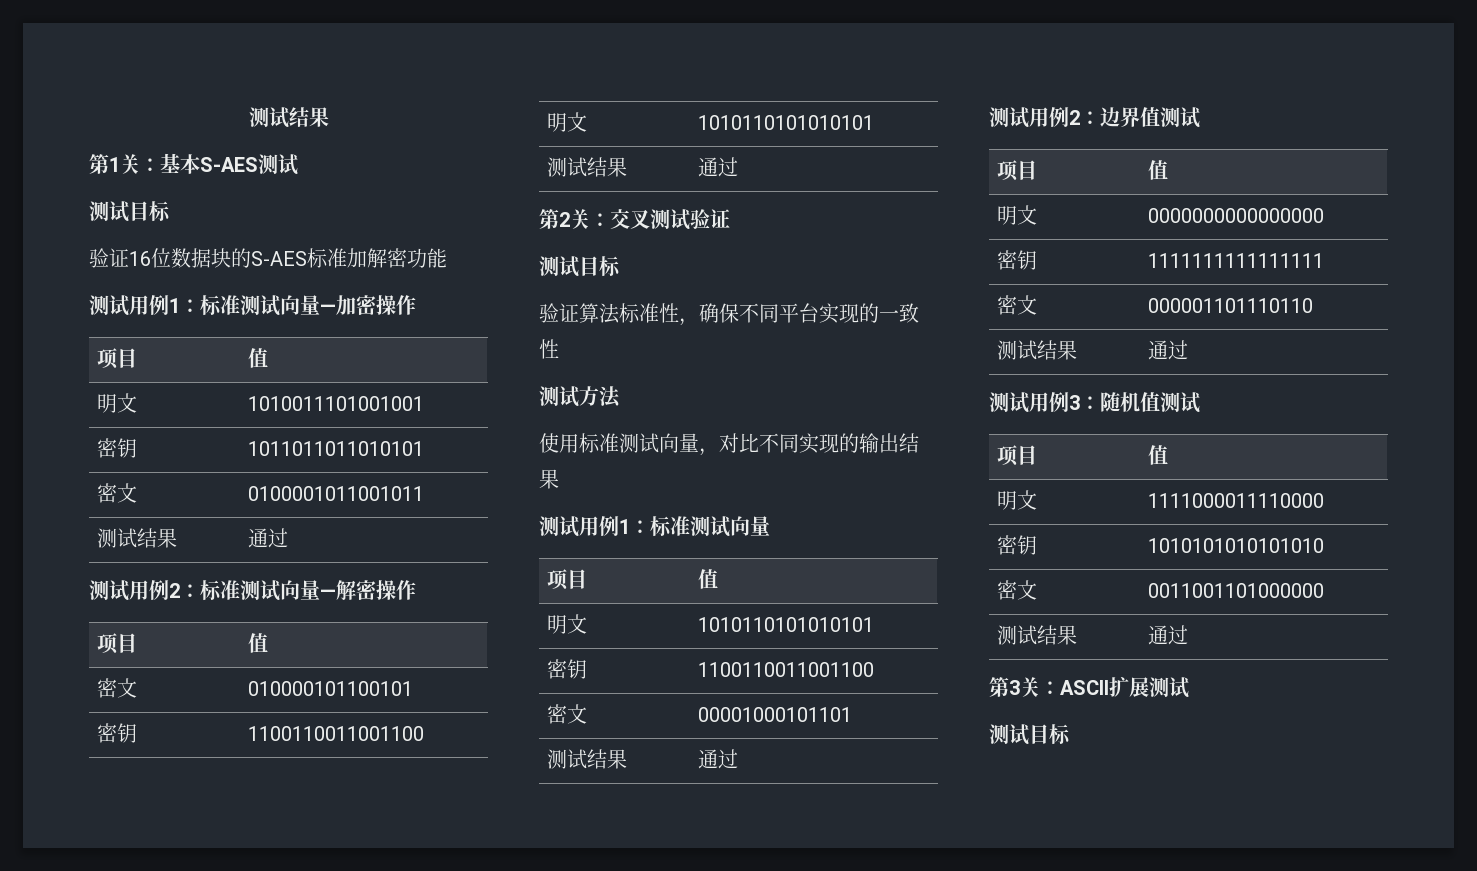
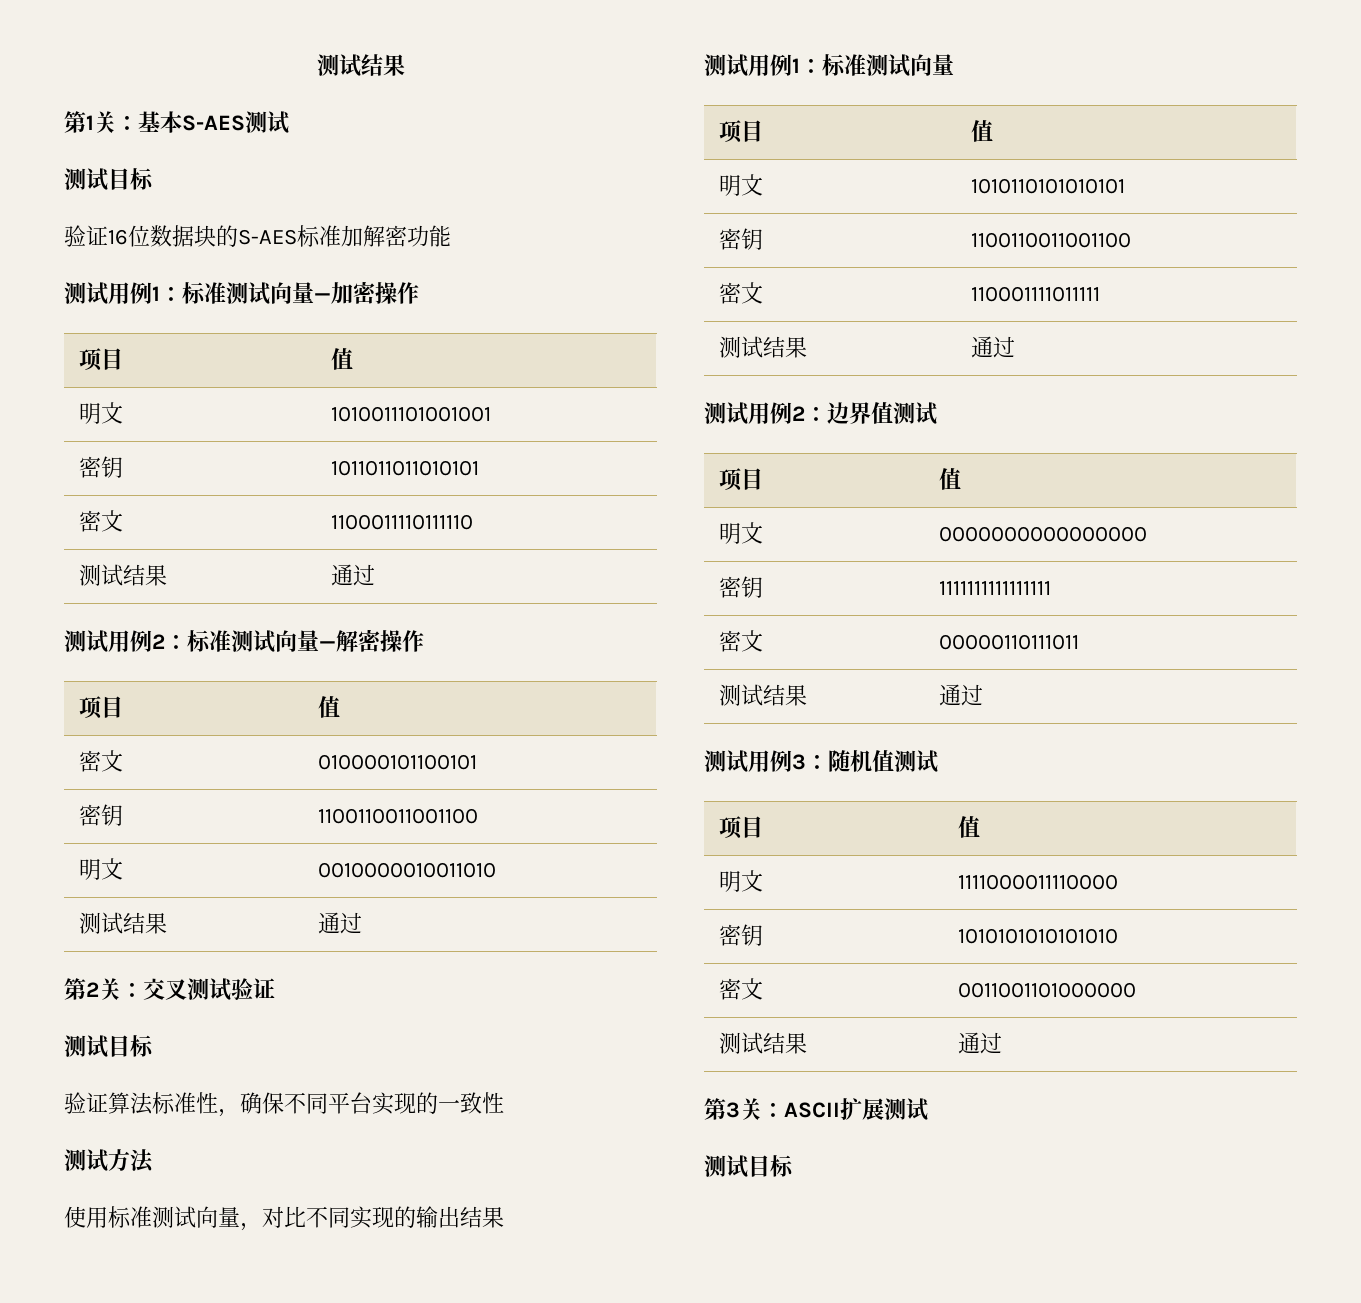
- 密文 | 0100001011001011
+ 密文 | 1100011110111110
  密文 | 010000101100101
  密钥 | 1100110011001100
- 明文 | 1010110101010101
+ 明文 | 0010000010011010
- 密文 | 00001000101101
+ 密文 | 110001111011111
- 密文 | 000001101110110
+ 密文 | 00000110111011

